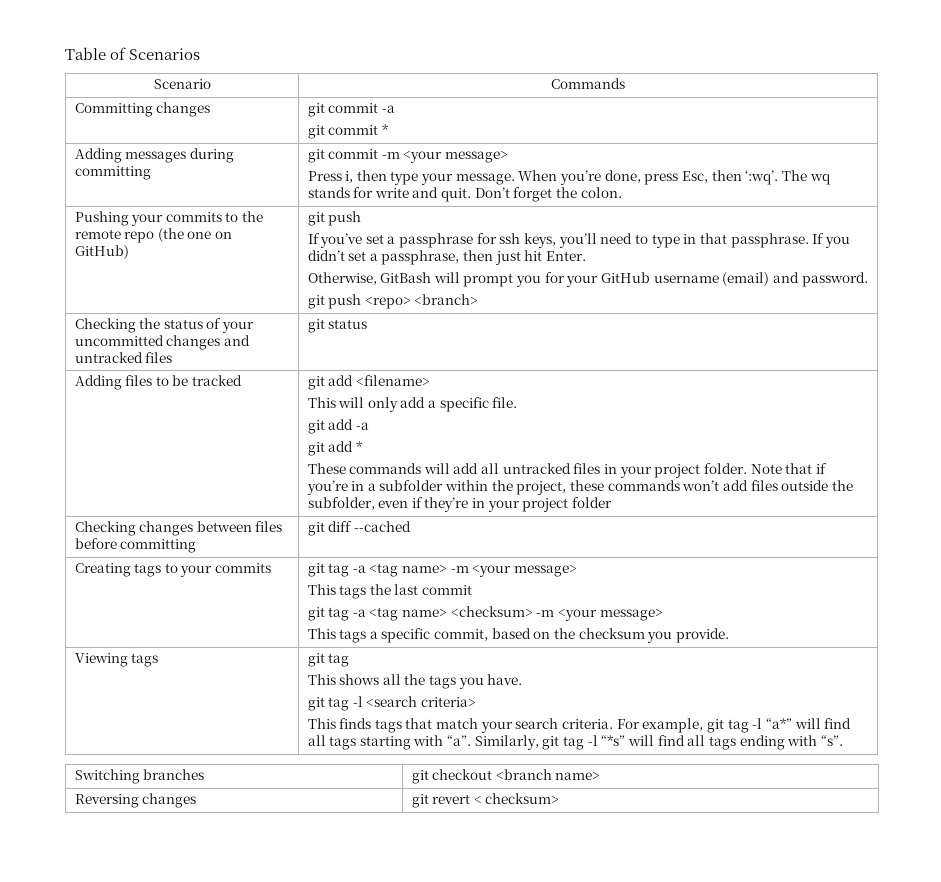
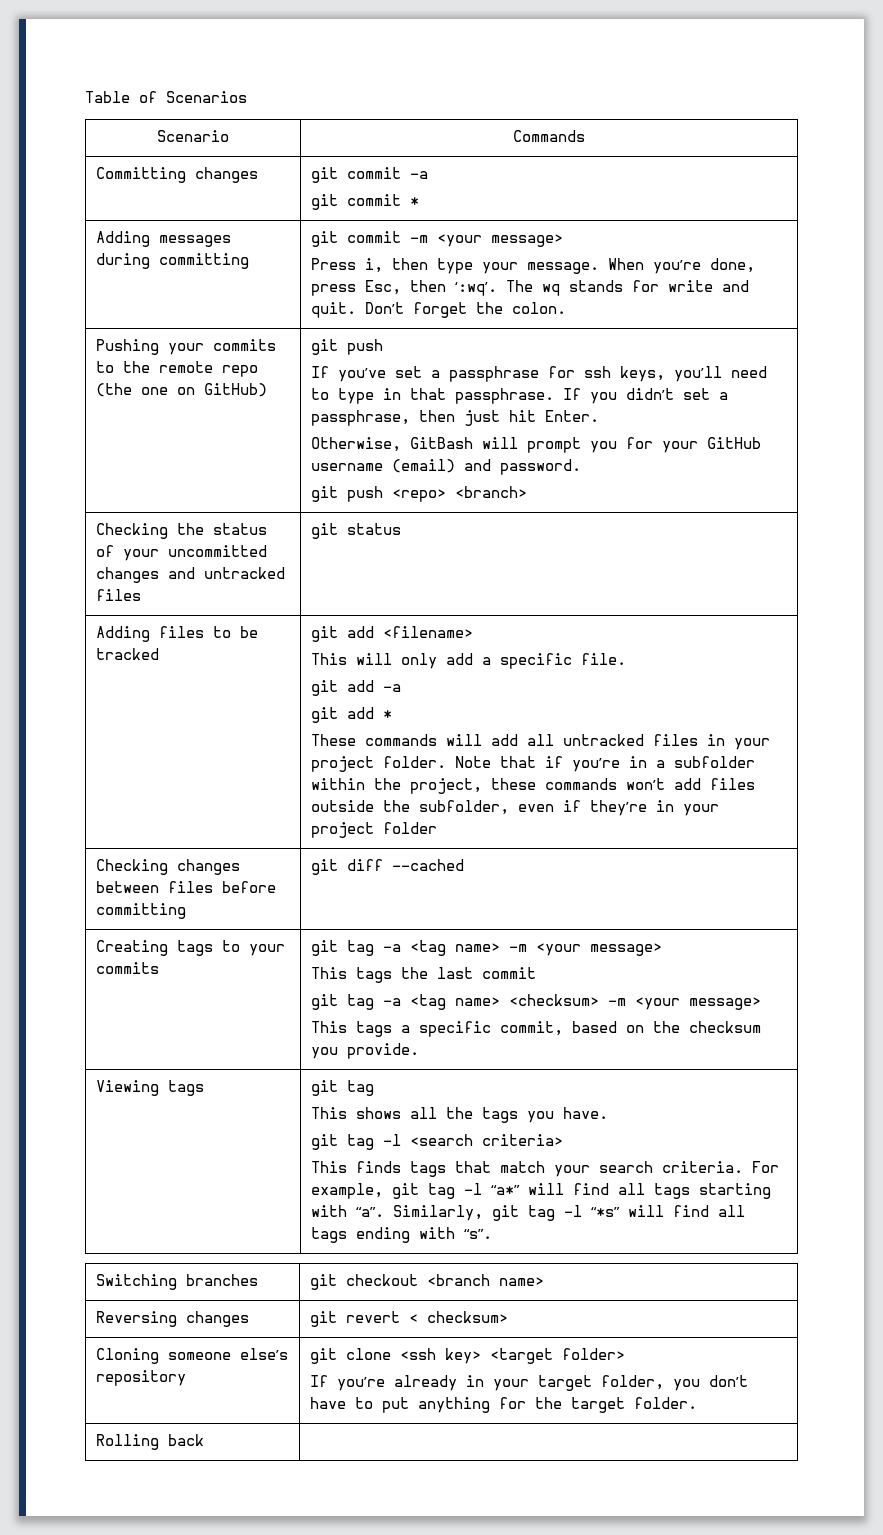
+ Cloning someone else’s repository | git clone <ssh key> <target folder>
+ If you’re already in your target folder, you don’t have to put anything for the target folder.
+ Rolling back |

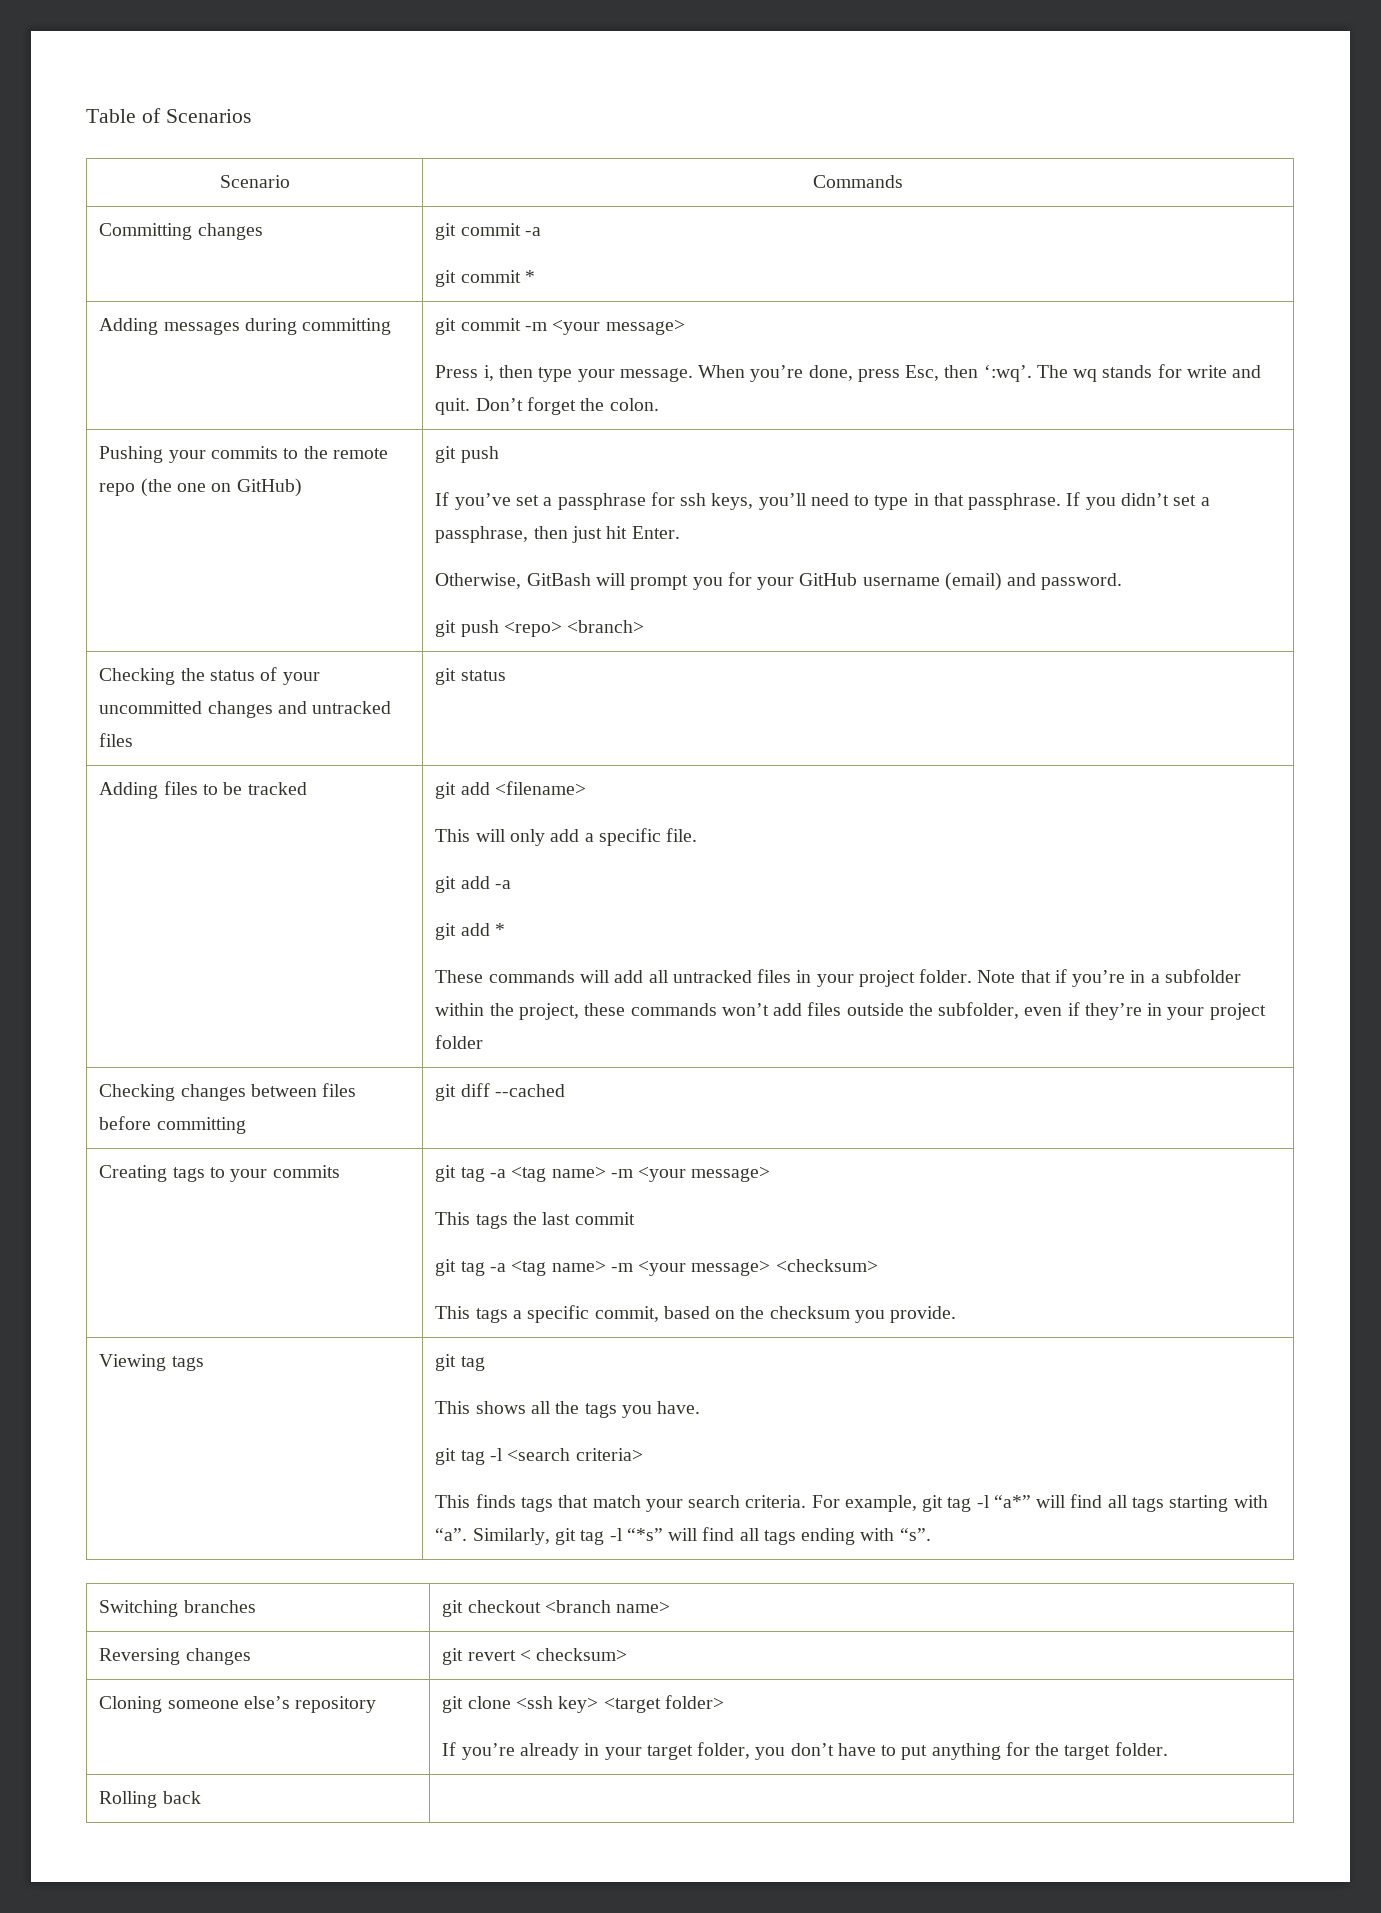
  Creating tags to your commits | git tag -a <tag name> -m <your message>
  This tags the last commit
- git tag -a <tag name> <checksum> -m <your message>
+ git tag -a <tag name> -m <your message> <checksum>

